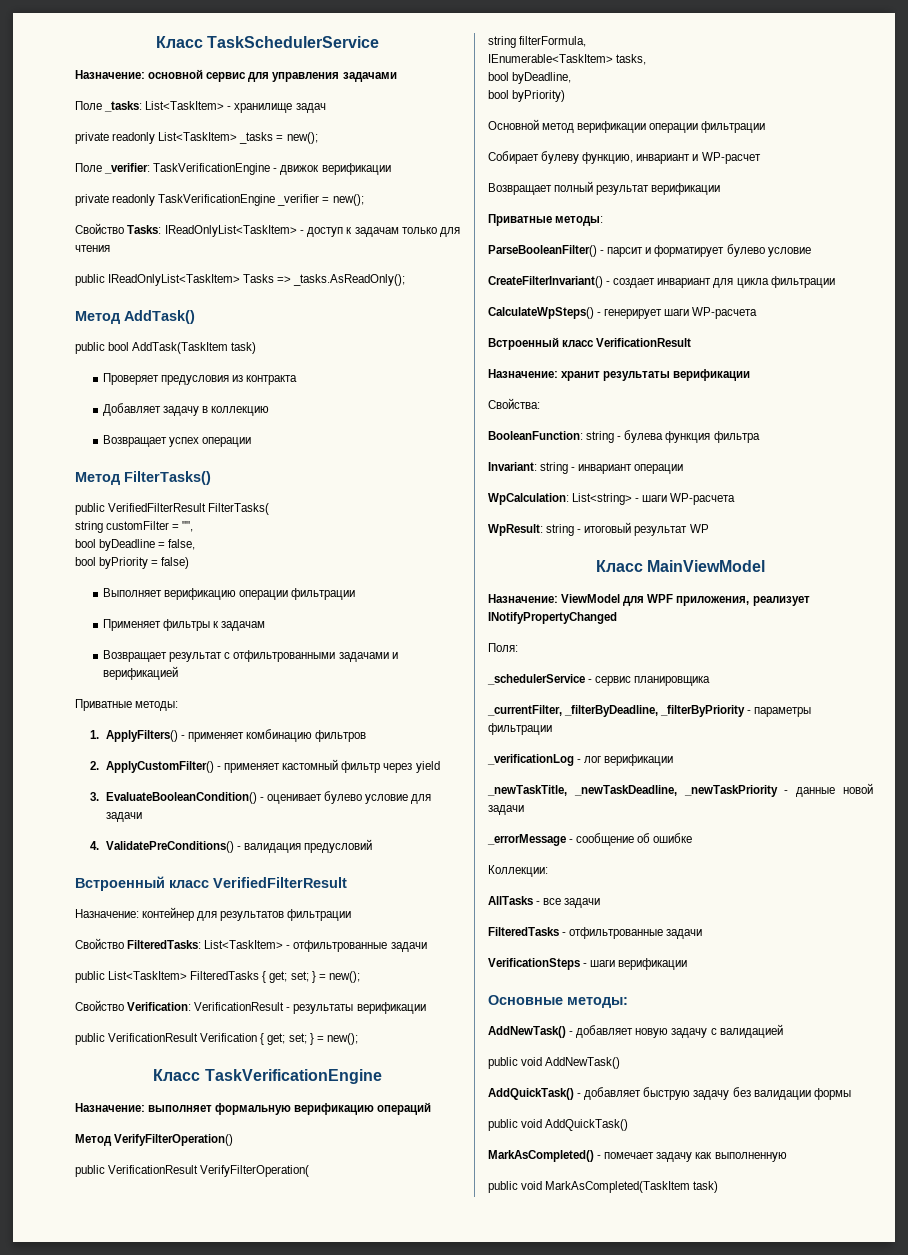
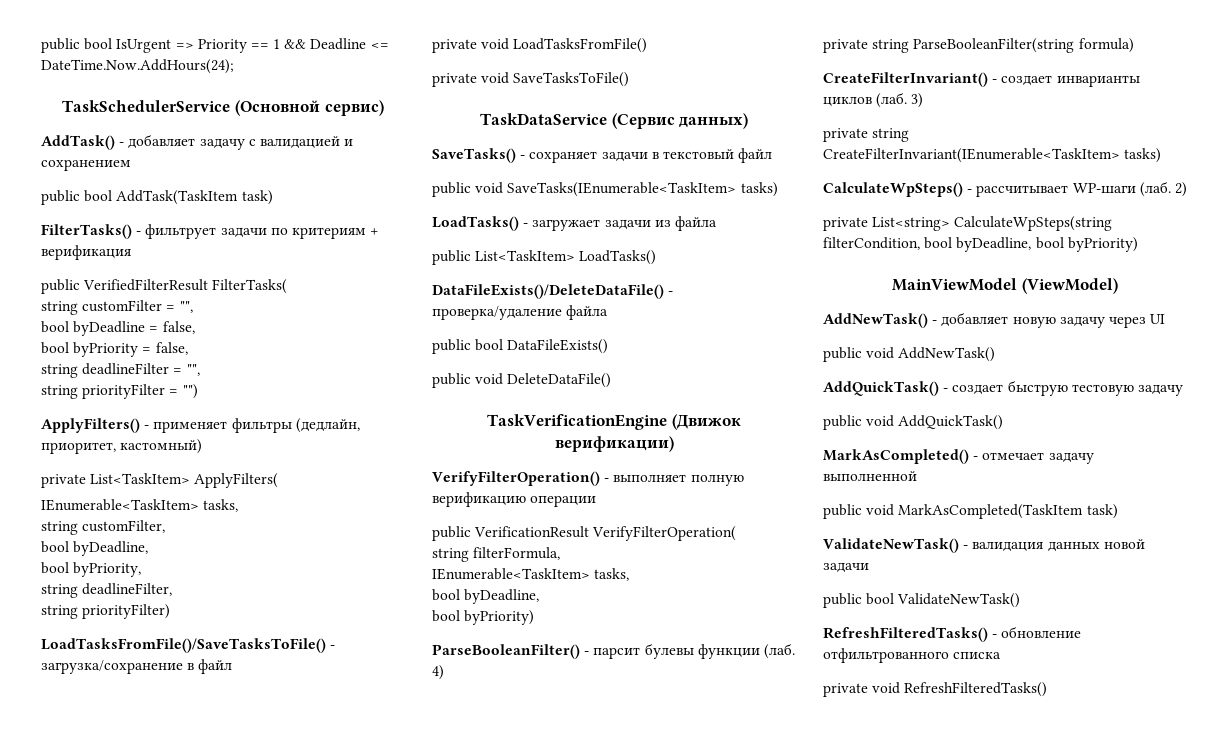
- Класс TaskSchedulerService
- Назначение: основной сервис для управления задачами
- Поле _tasks: List<TaskItem> - хранилище задач
- private readonly List<TaskItem> _tasks = new();
- Поле _verifier: TaskVerificationEngine - движок верификации
- private readonly TaskVerificationEngine _verifier = new();
- Свойство Tasks: IReadOnlyList<TaskItem> - доступ к задачам только для чтения
- public IReadOnlyList<TaskItem> Tasks => _tasks.AsReadOnly();
- Метод AddTask()
+ public bool IsUrgent => Priority == 1 && Deadline <= DateTime.Now.AddHours(24);
+ TaskSchedulerService (Основной сервис)
+ AddTask() - добавляет задачу с валидацией и сохранением
  public bool AddTask(TaskItem task)
- Проверяет предусловия из контракта
- Добавляет задачу в коллекцию
- Возвращает успех операции
- Метод FilterTasks()
+ FilterTasks() - фильтрует задачи по критериям + верификация
- bool byPriority = false)
- Выполняет верификацию операции фильтрации
- Применяет фильтры к задачам
- Возвращает результат с отфильтрованными задачами и верификацией
- Приватные методы:
- 1. ApplyFilters() - применяет комбинацию фильтров
- 2. ApplyCustomFilter() - применяет кастомный фильтр через yield
- 3. EvaluateBooleanCondition() - оценивает булево условие для задачи
- 4. ValidatePreConditions() - валидация предусловий
- Встроенный класс VerifiedFilterResult
- Назначение: контейнер для результатов фильтрации
- Свойство FilteredTasks: List<TaskItem> - отфильтрованные задачи
+ bool byPriority = false,
+ string deadlineFilter = "",
+ string priorityFilter = "")
+ ApplyFilters() - применяет фильтры (дедлайн, приоритет, кастомный)
+ private List<TaskItem> ApplyFilters(
+ IEnumerable<TaskItem> tasks,
+ string customFilter,
+ bool byDeadline,
+ bool byPriority,
+ string deadlineFilter,
+ string priorityFilter)
+ LoadTasksFromFile()/SaveTasksToFile() - загрузка/сохранение в файл
+ private void LoadTasksFromFile()
+ private void SaveTasksToFile()
+ TaskDataService (Сервис данных)
+ SaveTasks() - сохраняет задачи в текстовый файл
+ public void SaveTasks(IEnumerable<TaskItem> tasks)
+ LoadTasks() - загружает задачи из файла
- public List<TaskItem> FilteredTasks { get; set; } = new();
- Свойство Verification: VerificationResult - результаты верификации
- public VerificationResult Verification { get; set; } = new();
- Класс TaskVerificationEngine
- Назначение: выполняет формальную верификацию операций
- Метод VerifyFilterOperation()
+ public List<TaskItem> LoadTasks()
+ DataFileExists()/DeleteDataFile() - проверка/удаление файла
+ public bool DataFileExists()
+ public void DeleteDataFile()
+ TaskVerificationEngine (Движок верификации)
+ VerifyFilterOperation() - выполняет полную верификацию операции
- Основной метод верификации операции фильтрации
- Собирает булеву функцию, инвариант и WP-расчет
- Возвращает полный результат верификации
- Приватные методы:
- ParseBooleanFilter() - парсит и форматирует булево условие
- CreateFilterInvariant() - создает инвариант для цикла фильтрации
- CalculateWpSteps() - генерирует шаги WP-расчета
- Встроенный класс VerificationResult
- Назначение: хранит результаты верификации
- Свойства:
- BooleanFunction: string - булева функция фильтра
- Invariant: string - инвариант операции
- WpCalculation: List<string> - шаги WP-расчета
- WpResult: string - итоговый результат WP
- Класс MainViewModel
- Назначение: ViewModel для WPF приложения, реализует INotifyPropertyChanged
- Поля:
- _schedulerService - сервис планировщика
- _currentFilter, _filterByDeadline, _filterByPriority - параметры фильтрации
- _verificationLog - лог верификации
- _newTaskTitle, _newTaskDeadline, _newTaskPriority - данные новой задачи
- _errorMessage - сообщение об ошибке
- Коллекции:
- AllTasks - все задачи
- FilteredTasks - отфильтрованные задачи
- VerificationSteps - шаги верификации
- Основные методы:
+ ParseBooleanFilter() - парсит булевы функции (лаб. 4)
+ private string ParseBooleanFilter(string formula)
+ CreateFilterInvariant() - создает инварианты циклов (лаб. 3)
+ private string CreateFilterInvariant(IEnumerable<TaskItem> tasks)
+ CalculateWpSteps() - рассчитывает WP-шаги (лаб. 2)
+ private List<string> CalculateWpSteps(string filterCondition, bool byDeadline, bool byPriority)
+ MainViewModel (ViewModel)
- AddNewTask() - добавляет новую задачу с валидацией
+ AddNewTask() - добавляет новую задачу через UI
- AddQuickTask() - добавляет быструю задачу без валидации формы
+ AddQuickTask() - создает быструю тестовую задачу
- MarkAsCompleted() - помечает задачу как выполненную
+ MarkAsCompleted() - отмечает задачу выполненной
+ ValidateNewTask() - валидация данных новой задачи
+ public bool ValidateNewTask()
+ RefreshFilteredTasks() - обновление отфильтрованного списка
+ private void RefreshFilteredTasks()

